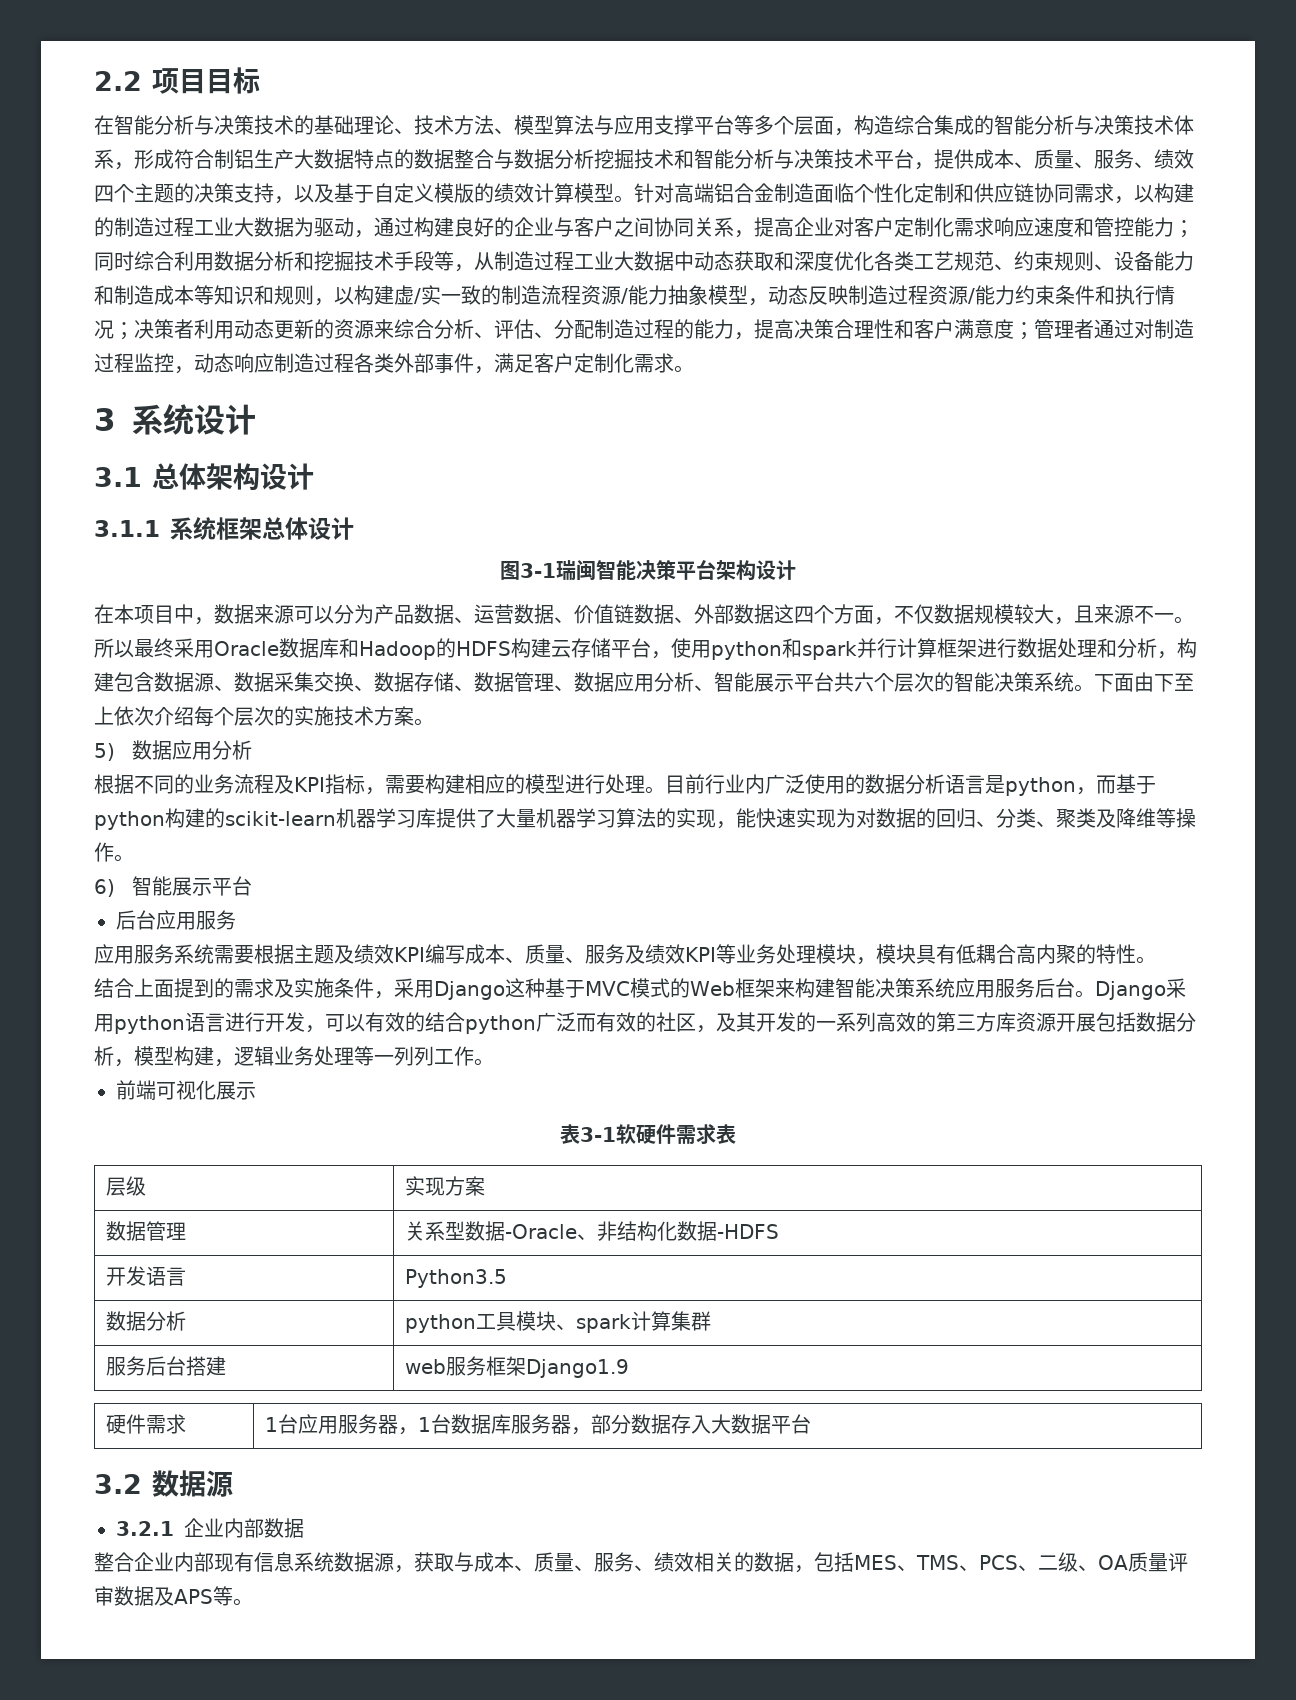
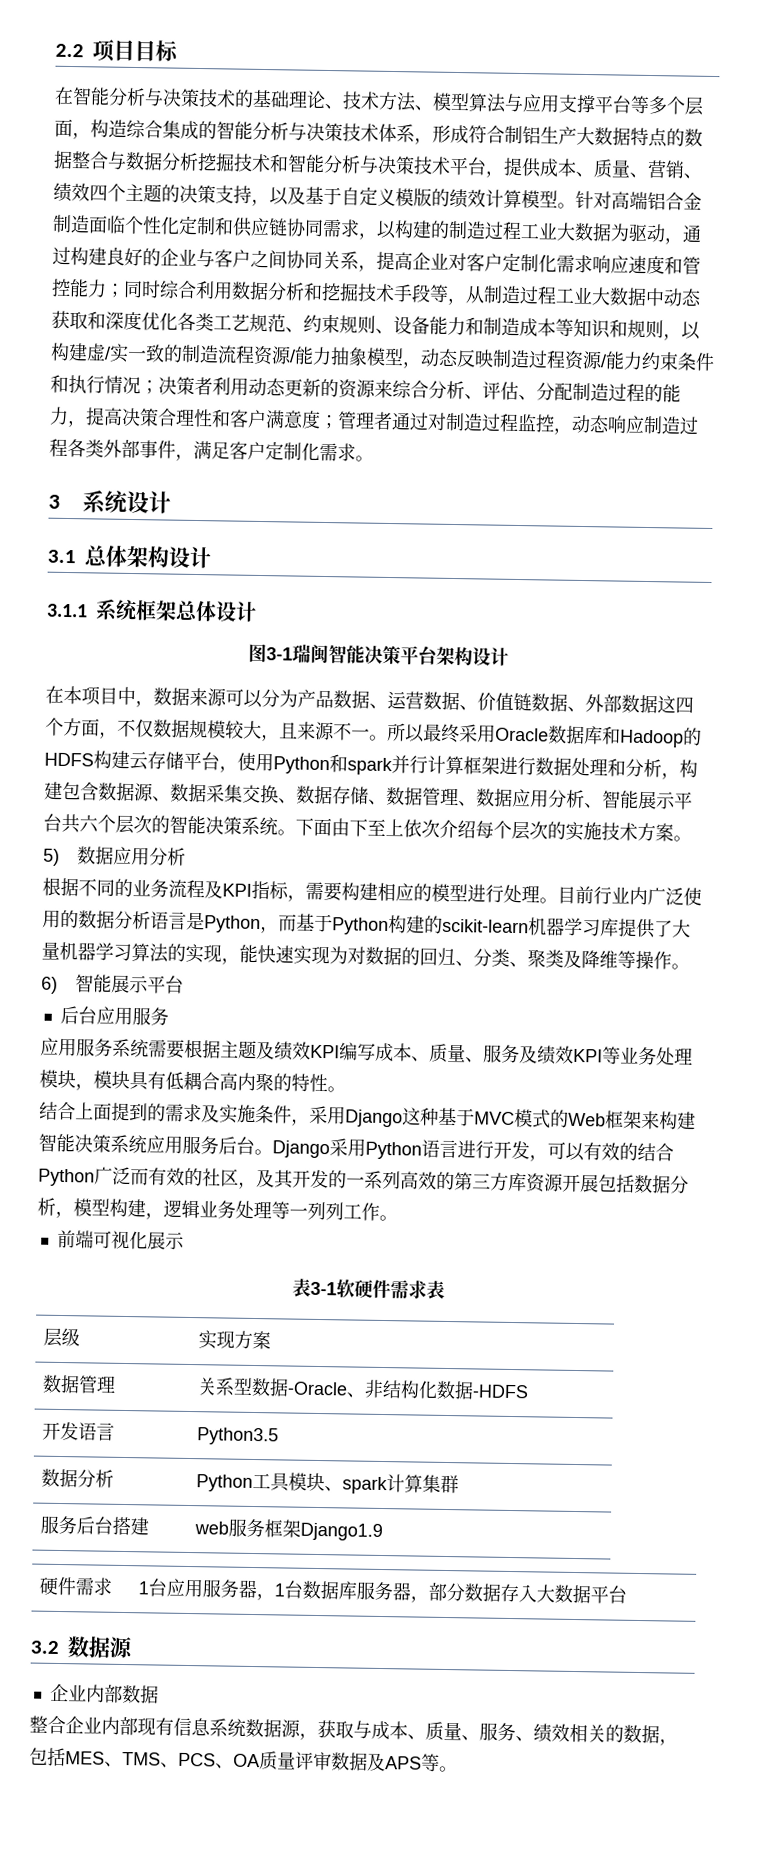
- 在智能分析与决策技术的基础理论、技术方法、模型算法与应用支撑平台等多个层面，构造综合集成的智能分析与决策技术体系，形成符合制铝生产大数据特点的数据整合与数据分析挖掘技术和智能分析与决策技术平台，提供成本、质量、服务、绩效四个主题的决策支持，以及基于自定义模版的绩效计算模型。
+ 在智能分析与决策技术的基础理论、技术方法、模型算法与应用支撑平台等多个层面，构造综合集成的智能分析与决策技术体系，形成符合制铝生产大数据特点的数据整合与数据分析挖掘技术和智能分析与决策技术平台，提供成本、质量、营销、绩效四个主题的决策支持，以及基于自定义模版的绩效计算模型。
- 所以最终采用Oracle数据库和Hadoop的HDFS构建云存储平台，使用python和spark并行计算框架进行数据处理和分析，构建包含数据源、数据采集交换、数据存储、数据管理、数据应用分析、智能展示平台共六个层次的智能决策系统。
+ 所以最终采用Oracle数据库和Hadoop的HDFS构建云存储平台，使用Python和spark并行计算框架进行数据处理和分析，构建包含数据源、数据采集交换、数据存储、数据管理、数据应用分析、智能展示平台共六个层次的智能决策系统。
- 目前行业内广泛使用的数据分析语言是python，而基于python构建的scikit-learn机器学习库提供了大量机器学习算法的实现，能快速实现为对数据的回归、分类、聚类及降维等操作。
+ 目前行业内广泛使用的数据分析语言是Python，而基于Python构建的scikit-learn机器学习库提供了大量机器学习算法的实现，能快速实现为对数据的回归、分类、聚类及降维等操作。
- Django采用python语言进行开发，可以有效的结合python广泛而有效的社区，及其开发的一系列高效的第三方库资源开展包括数据分析，模型构建，逻辑业务处理等一列列工作。
+ Django采用Python语言进行开发，可以有效的结合Python广泛而有效的社区，及其开发的一系列高效的第三方库资源开展包括数据分析，模型构建，逻辑业务处理等一列列工作。
- 数据分析 | python工具模块、spark计算集群
+ 数据分析 | Python工具模块、spark计算集群
- 3.2.1企业内部数据
+ 企业内部数据
- 整合企业内部现有信息系统数据源，获取与成本、质量、服务、绩效相关的数据，包括MES、TMS、PCS、二级、OA质量评审数据及APS等。
+ 整合企业内部现有信息系统数据源，获取与成本、质量、服务、绩效相关的数据，包括MES、TMS、PCS、OA质量评审数据及APS等。

